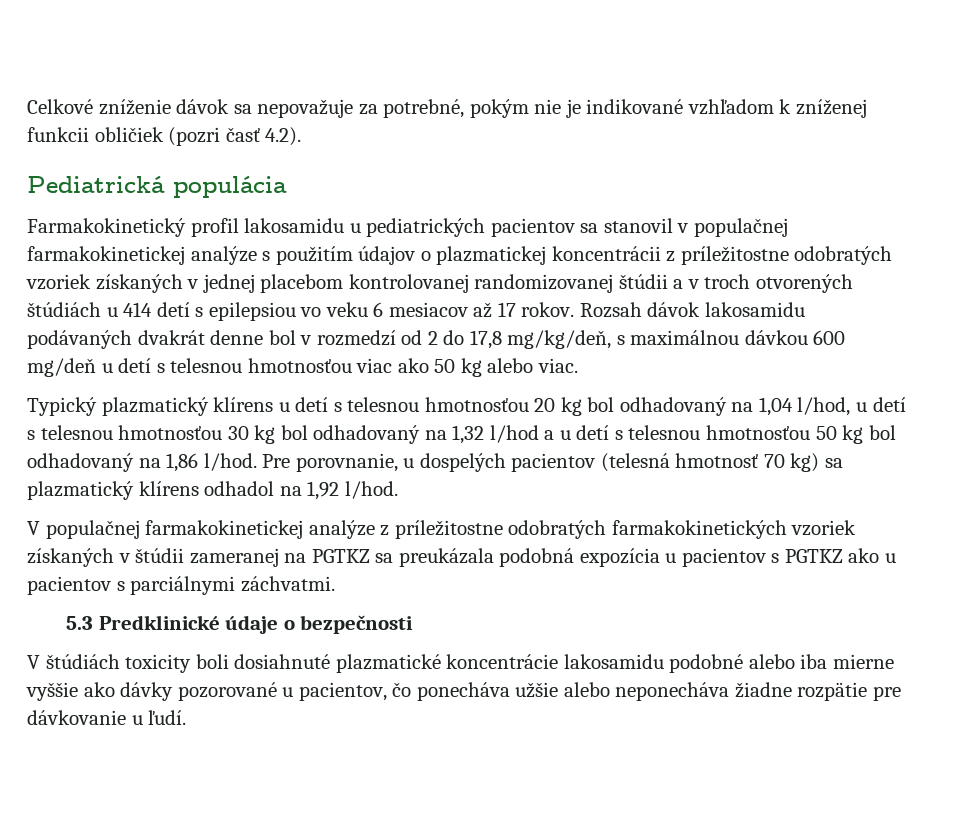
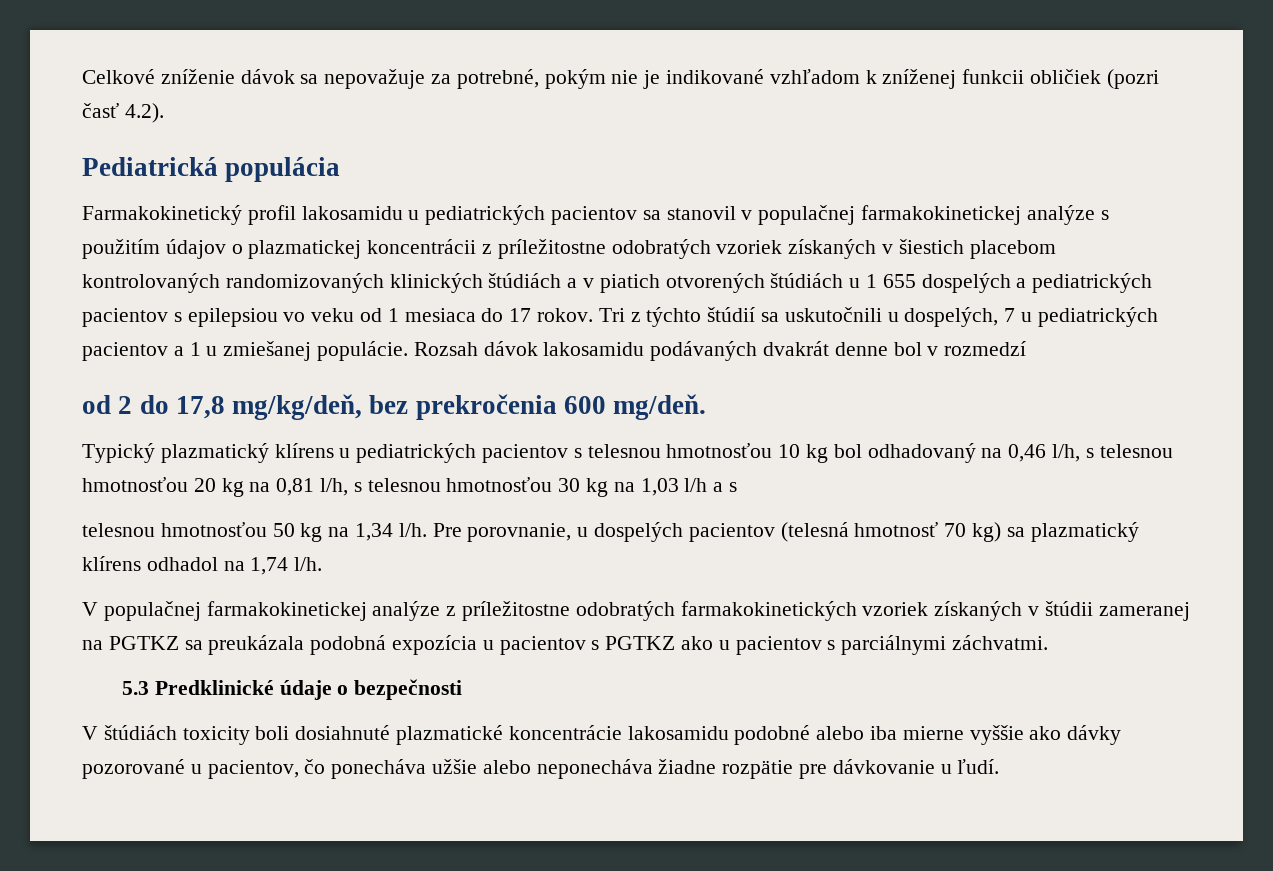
- Farmakokinetický profil lakosamidu u pediatrických pacientov sa stanovil v populačnej farmakokinetickej analýze s použitím údajov o plazmatickej koncentrácii z príležitostne odobratých vzoriek získaných v jednej placebom kontrolovanej randomizovanej štúdii a v troch otvorených štúdiách u 414 detí s epilepsiou vo veku 6 mesiacov až 17 rokov.
+ Farmakokinetický profil lakosamidu u pediatrických pacientov sa stanovil v populačnej farmakokinetickej analýze s použitím údajov o plazmatickej koncentrácii z príležitostne odobratých vzoriek získaných v šiestich placebom kontrolovaných randomizovaných klinických štúdiách a v piatich otvorených štúdiách u 1 655 dospelých a pediatrických pacientov s epilepsiou vo veku od 1 mesiaca do 17 rokov. Tri z týchto štúdií sa uskutočnili u dospelých, 7 u pediatrických pacientov a 1 u zmiešanej populácie.
- Rozsah dávok lakosamidu podávaných dvakrát denne bol v rozmedzí od 2 do 17,8 mg/kg/deň, s maximálnou dávkou 600 mg/deň u detí s telesnou hmotnosťou viac ako 50 kg alebo viac.
- Typický plazmatický klírens u detí s telesnou hmotnosťou 20 kg bol odhadovaný na 1,04 l/hod, u detí s telesnou hmotnosťou 30 kg bol odhadovaný na 1,32 l/hod a u detí s telesnou hmotnosťou 50 kg bol odhadovaný na 1,86 l/hod.
+ Rozsah dávok lakosamidu podávaných dvakrát denne bol v rozmedzí
+ od 2 do 17,8 mg/kg/deň, bez prekročenia 600 mg/deň.
+ Typický plazmatický klírens u pediatrických pacientov s telesnou hmotnosťou 10 kg bol odhadovaný na 0,46 l/h, s telesnou hmotnosťou 20 kg na 0,81 l/h, s telesnou hmotnosťou 30 kg na 1,03 l/h a s
+ telesnou hmotnosťou 50 kg na 1,34 l/h.
- Pre porovnanie, u dospelých pacientov (telesná hmotnosť 70 kg) sa plazmatický klírens odhadol na 1,92 l/hod.
+ Pre porovnanie, u dospelých pacientov (telesná hmotnosť 70 kg) sa plazmatický klírens odhadol na 1,74 l/h.

